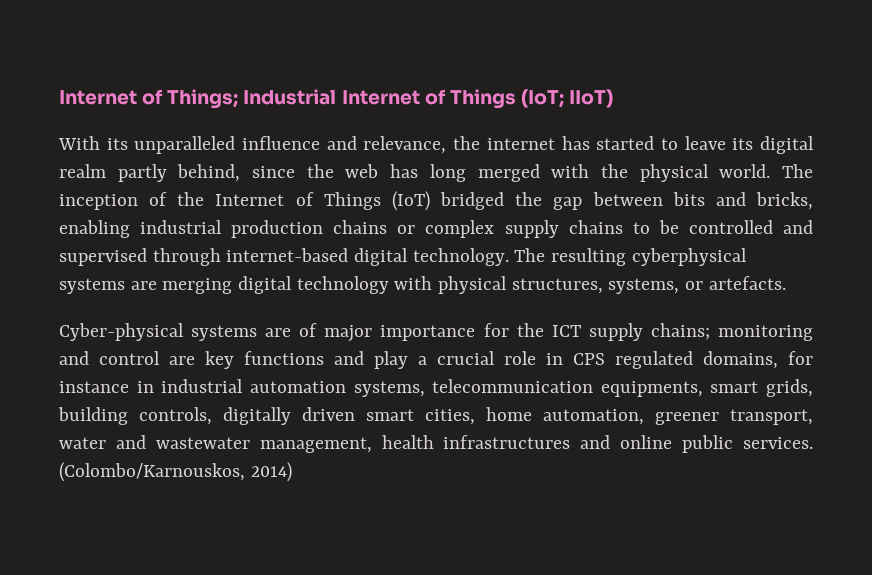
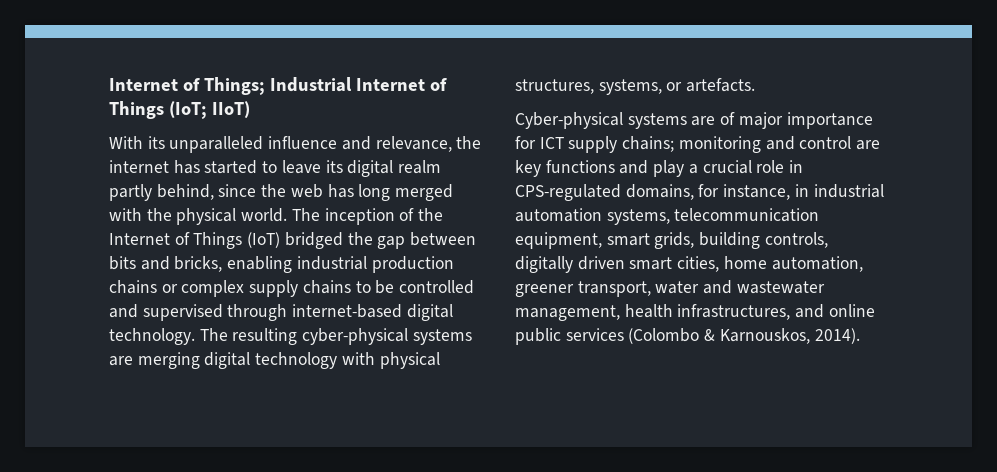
- The resulting cyberphysical systems are merging digital technology with physical structures, systems, or artefacts.
+ The resulting cyber-physical systems are merging digital technology with physical structures, systems, or artefacts.
- Cyber-physical systems are of major importance for the ICT supply chains; monitoring and control are key functions and play a crucial role in CPS regulated domains, for instance in industrial automation systems, telecommunication equipments, smart grids, building controls, digitally driven smart cities, home automation, greener transport, water and wastewater management, health infrastructures and online public services. (Colombo/Karnouskos, 2014)
+ Cyber-physical systems are of major importance for ICT supply chains; monitoring and control are key functions and play a crucial role in CPS-regulated domains, for instance, in industrial automation systems, telecommunication equipment, smart grids, building controls, digitally driven smart cities, home automation, greener transport, water and wastewater management, health infrastructures, and online public services (Colombo & Karnouskos, 2014).

